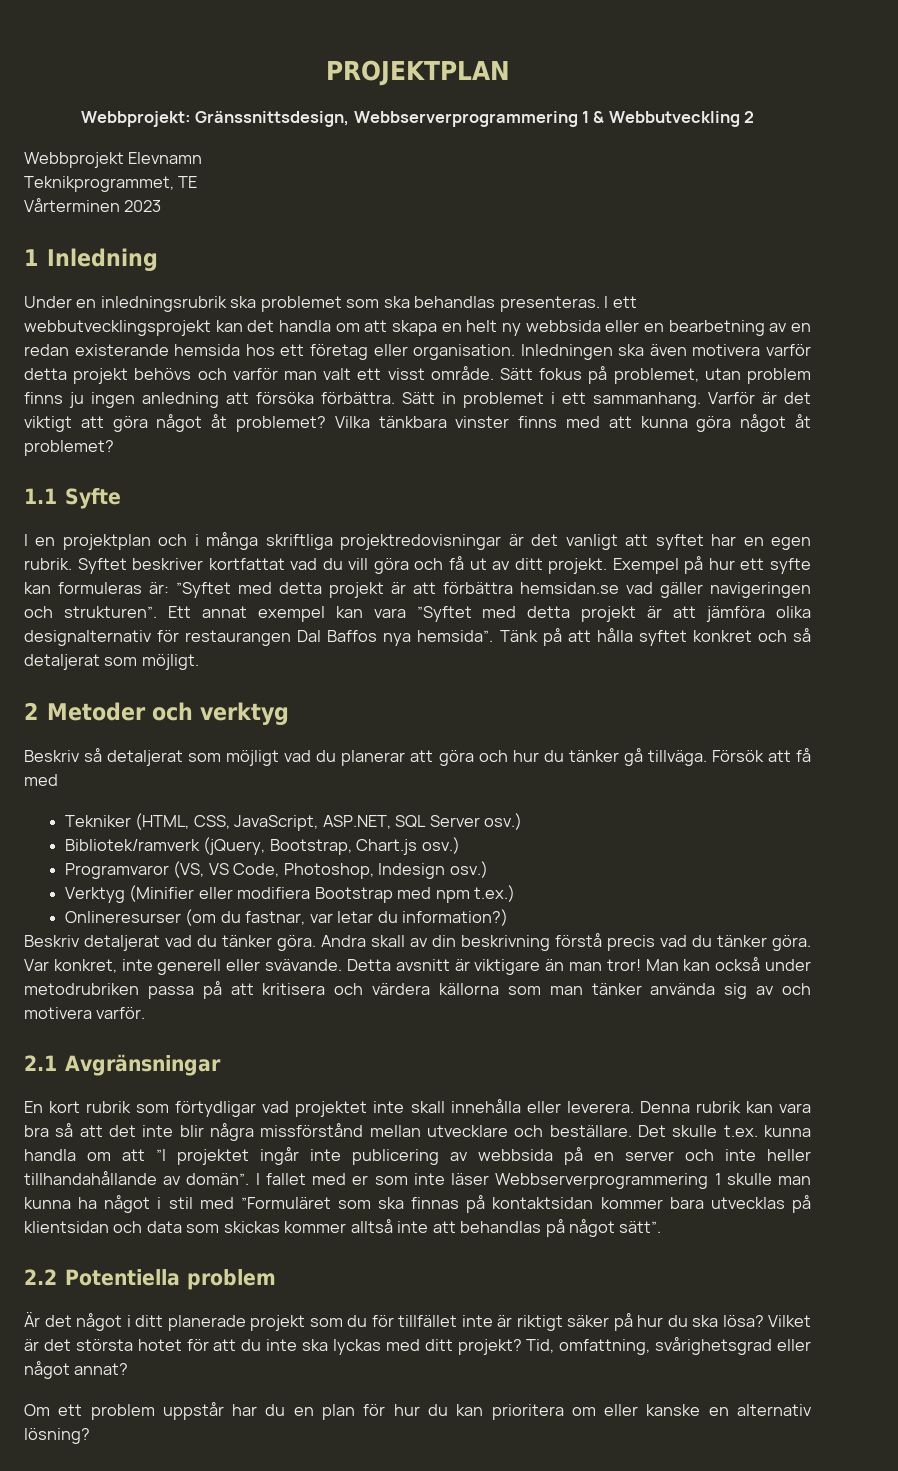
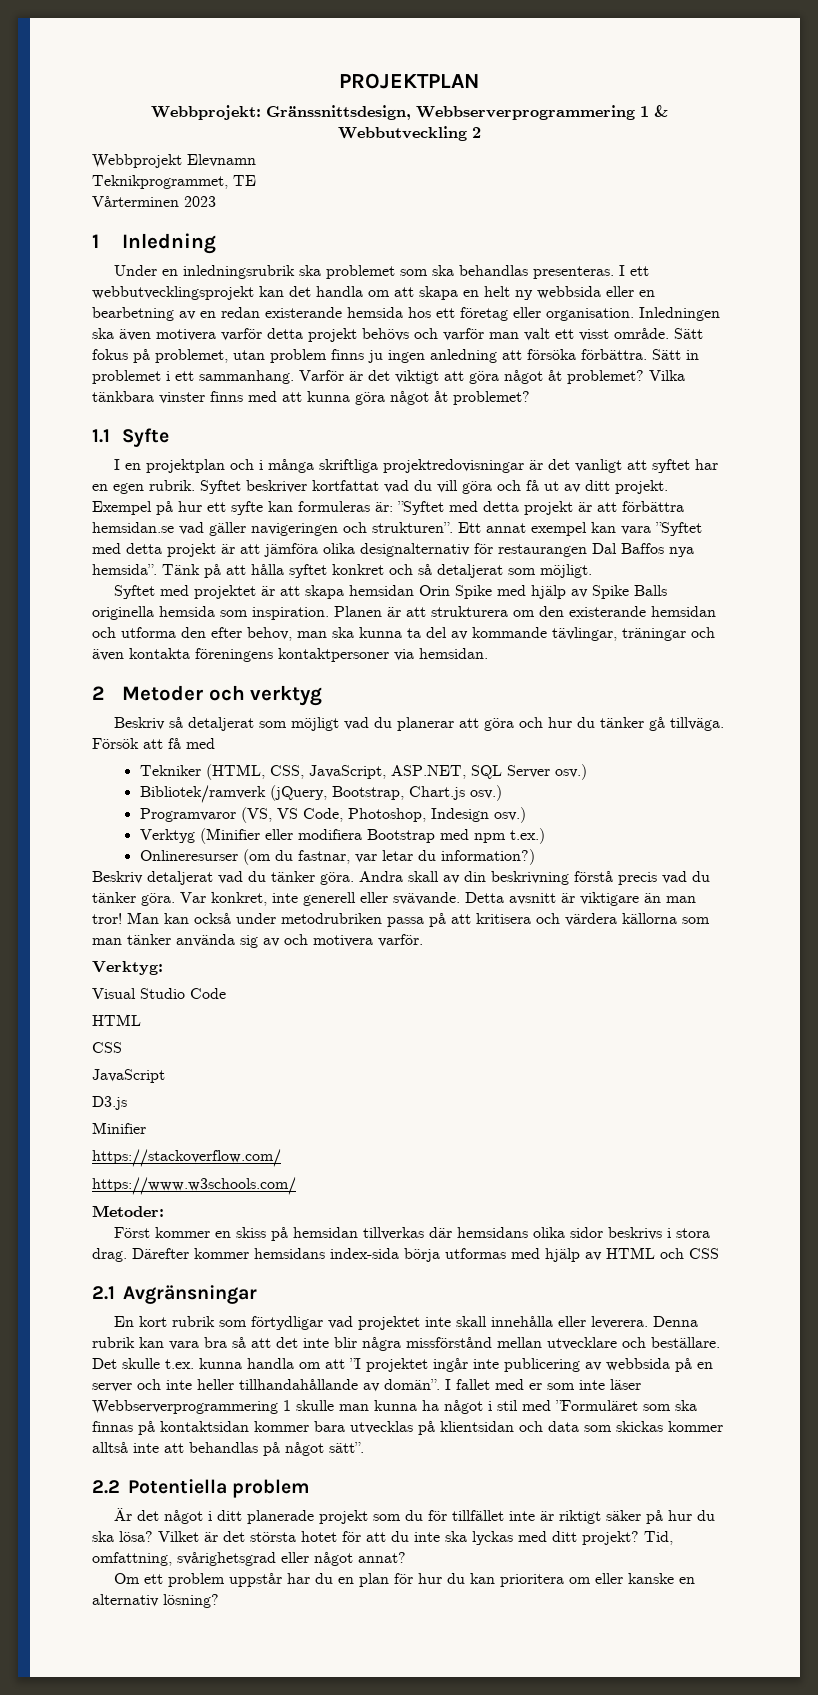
+ Syftet med projektet är att skapa hemsidan Orin Spike med hjälp av Spike Balls originella hemsida som inspiration. Planen är att strukturera om den existerande hemsidan och utforma den efter behov, man ska kunna ta del av kommande tävlingar, träningar och även kontakta föreningens kontaktpersoner via hemsidan.
+ Verktyg:
+ Visual Studio Code
+ HTML
+ CSS
+ JavaScript
+ D3.js
+ Minifier
+ https://stackoverflow.com/
+ https://www.w3schools.com/
+ Metoder:
+ Först kommer en skiss på hemsidan tillverkas där hemsidans olika sidor beskrivs i stora drag. Därefter kommer hemsidans index-sida börja utformas med hjälp av HTML och CSS

